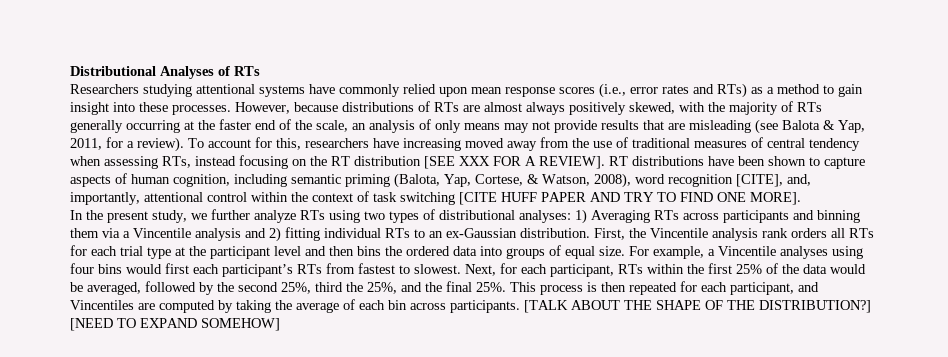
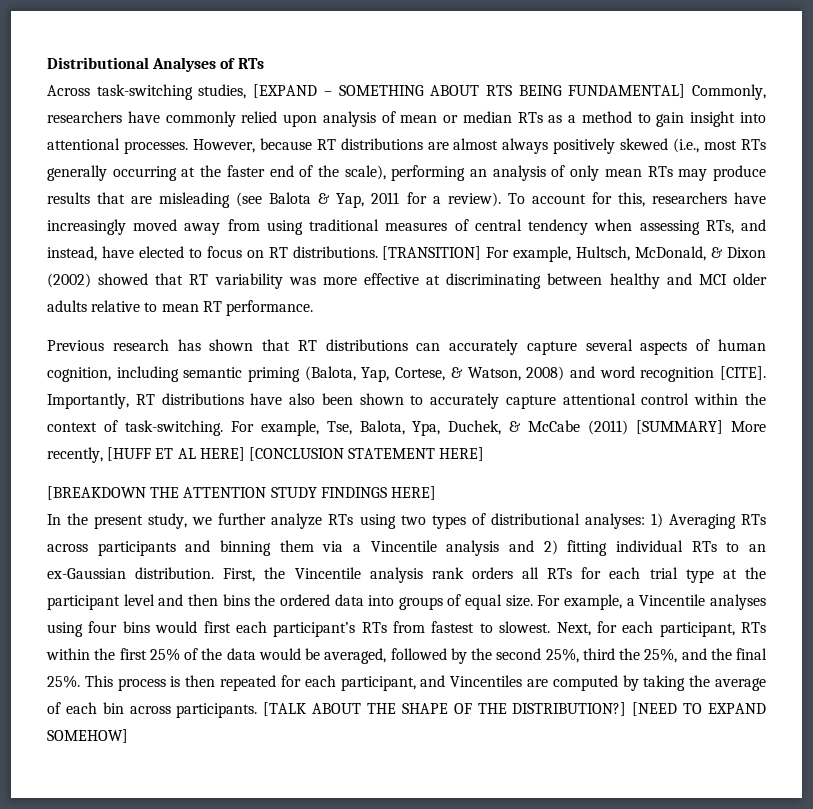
- Researchers studying attentional systems have commonly relied upon mean response scores (i.e., error rates and RTs) as a method to gain insight into these processes.
+ Across task-switching studies, [EXPAND – SOMETHING ABOUT RTS BEING FUNDAMENTAL] Commonly, researchers have commonly relied upon analysis of mean or median RTs as a method to gain insight into attentional processes.
- However, because distributions of RTs are almost always positively skewed, with the majority of RTs generally occurring at the faster end of the scale, an analysis of only means may not provide results that are misleading (see Balota & Yap, 2011, for a review).
+ However, because RT distributions are almost always positively skewed (i.e., most RTs generally occurring at the faster end of the scale), performing an analysis of only mean RTs may produce results that are misleading (see Balota & Yap, 2011 for a review).
- To account for this, researchers have increasing moved away from the use of traditional measures of central tendency when assessing RTs, instead focusing on the RT distribution [SEE XXX FOR A REVIEW]. RT distributions have been shown to capture aspects of human cognition, including semantic priming (Balota, Yap, Cortese, & Watson, 2008), word recognition [CITE], and, importantly, attentional control within the context of task switching [CITE HUFF PAPER AND TRY TO FIND ONE MORE].
+ To account for this, researchers have increasingly moved away from using traditional measures of central tendency when assessing RTs, and instead, have elected to focus on RT distributions. [TRANSITION] For example, Hultsch, McDonald, & Dixon (2002) showed that RT variability was more effective at discriminating between healthy and MCI older adults relative to mean RT performance.
+ Previous research has shown that RT distributions can accurately capture several aspects of human cognition, including semantic priming (Balota, Yap, Cortese, & Watson, 2008) and word recognition [CITE]. Importantly, RT distributions have also been shown to accurately capture attentional control within the context of task-switching. For example, Tse, Balota, Ypa, Duchek, & McCabe (2011) [SUMMARY] More recently, [HUFF ET AL HERE] [CONCLUSION STATEMENT HERE]
+ [BREAKDOWN THE ATTENTION STUDY FINDINGS HERE]

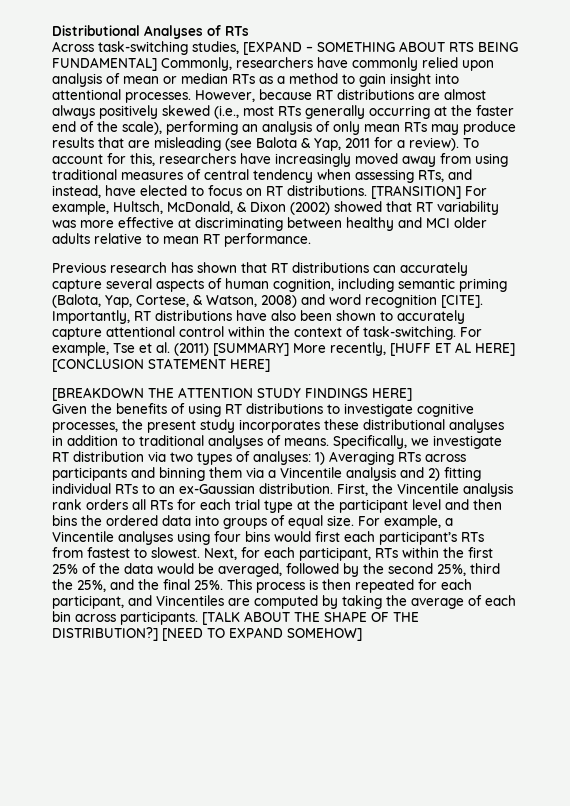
- For example, Tse, Balota, Ypa, Duchek, & McCabe (2011) [SUMMARY] More recently, [HUFF ET AL HERE] [CONCLUSION STATEMENT HERE]
+ For example, Tse et al. (2011) [SUMMARY] More recently, [HUFF ET AL HERE] [CONCLUSION STATEMENT HERE]
- In the present study, we further analyze RTs using two types of distributional analyses: 1) Averaging RTs across participants and binning them via a Vincentile analysis and 2) fitting individual RTs to an ex-Gaussian distribution.
+ Given the benefits of using RT distributions to investigate cognitive processes, the present study incorporates these distributional analyses in addition to traditional analyses of means. Specifically, we investigate RT distribution via two types of analyses: 1) Averaging RTs across participants and binning them via a Vincentile analysis and 2) fitting individual RTs to an ex-Gaussian distribution.

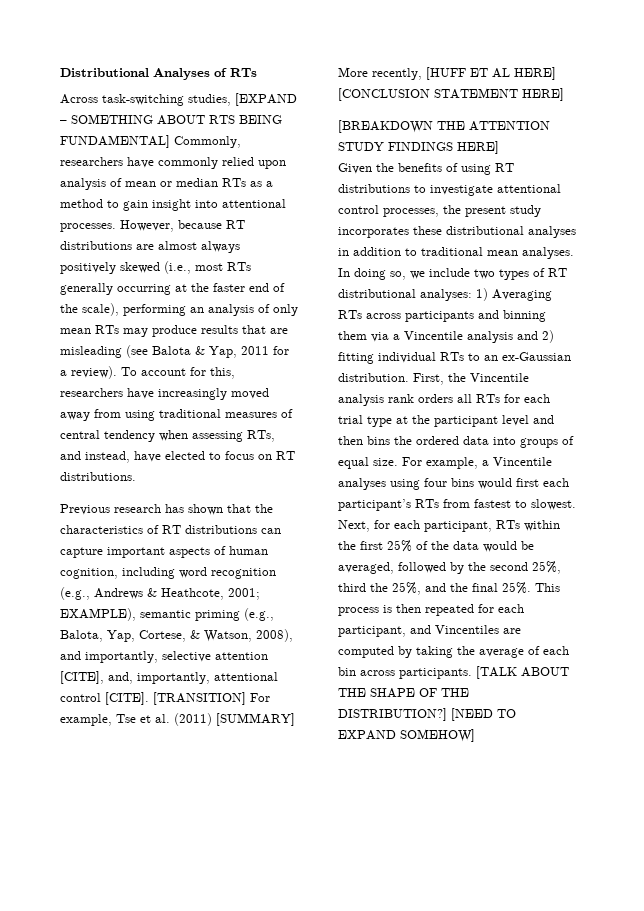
- [TRANSITION] For example, Hultsch, McDonald, & Dixon (2002) showed that RT variability was more effective at discriminating between healthy and MCI older adults relative to mean RT performance.
- Previous research has shown that RT distributions can accurately capture several aspects of human cognition, including semantic priming (Balota, Yap, Cortese, & Watson, 2008) and word recognition [CITE]. Importantly, RT distributions have also been shown to accurately capture attentional control within the context of task-switching. For example, Tse et al. (2011) [SUMMARY] More recently, [HUFF ET AL HERE] [CONCLUSION STATEMENT HERE]
+ Previous research has shown that the characteristics of RT distributions can capture important aspects of human cognition, including word recognition (e.g., Andrews & Heathcote, 2001; EXAMPLE), semantic priming (e.g., Balota, Yap, Cortese, & Watson, 2008), and importantly, selective attention [CITE], and, importantly, attentional control [CITE]. [TRANSITION] For example, Tse et al. (2011) [SUMMARY] More recently, [HUFF ET AL HERE] [CONCLUSION STATEMENT HERE]
- Given the benefits of using RT distributions to investigate cognitive processes, the present study incorporates these distributional analyses in addition to traditional analyses of means. Specifically, we investigate RT distribution via two types of analyses: 1) Averaging RTs across participants and binning them via a Vincentile analysis and 2) fitting individual RTs to an ex-Gaussian distribution.
+ Given the benefits of using RT distributions to investigate attentional control processes, the present study incorporates these distributional analyses in addition to traditional mean analyses. In doing so, we include two types of RT distributional analyses: 1) Averaging RTs across participants and binning them via a Vincentile analysis and 2) fitting individual RTs to an ex-Gaussian distribution.

